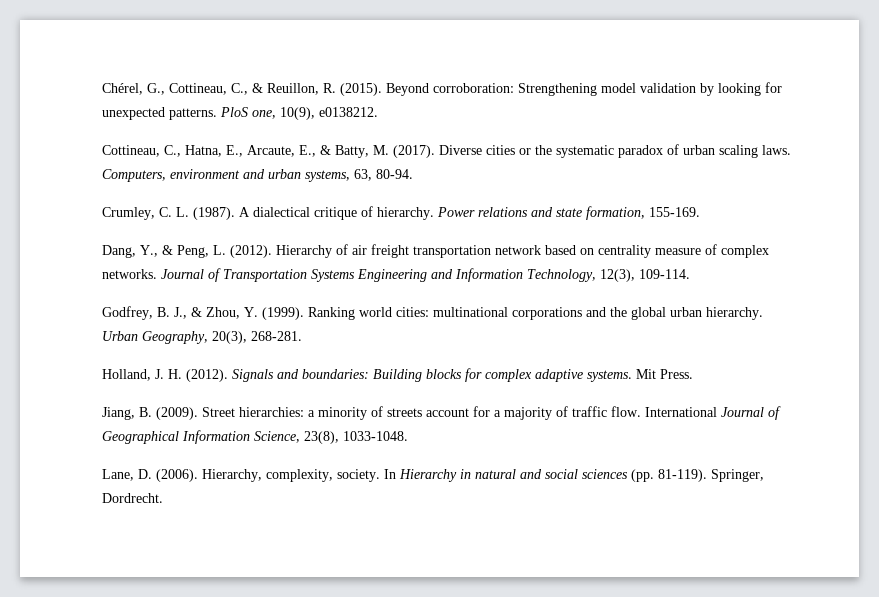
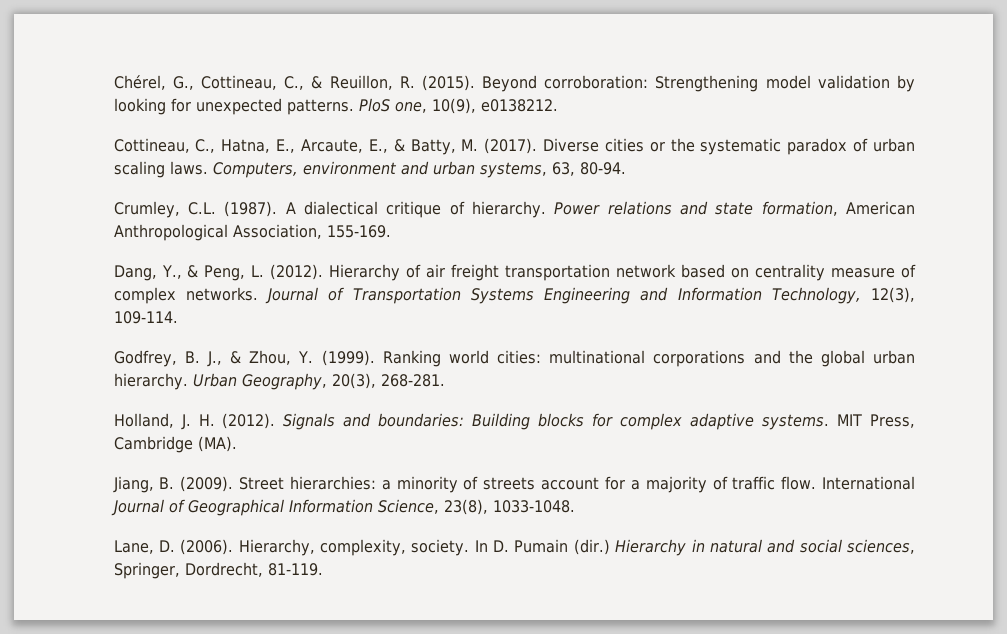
- Crumley, C. L. (1987).
+ Crumley, C.L. (1987).
- Power relations and state formation, 155-169.
+ Power relations and state formation, American Anthropological Association, 155-169.
- Mit Press.
+ MIT Press, Cambridge (MA).
- In Hierarchy in natural and social sciences (pp. 81-119). Springer, Dordrecht.
+ In D. Pumain (dir.) Hierarchy in natural and social sciences, Springer, Dordrecht, 81-119.

